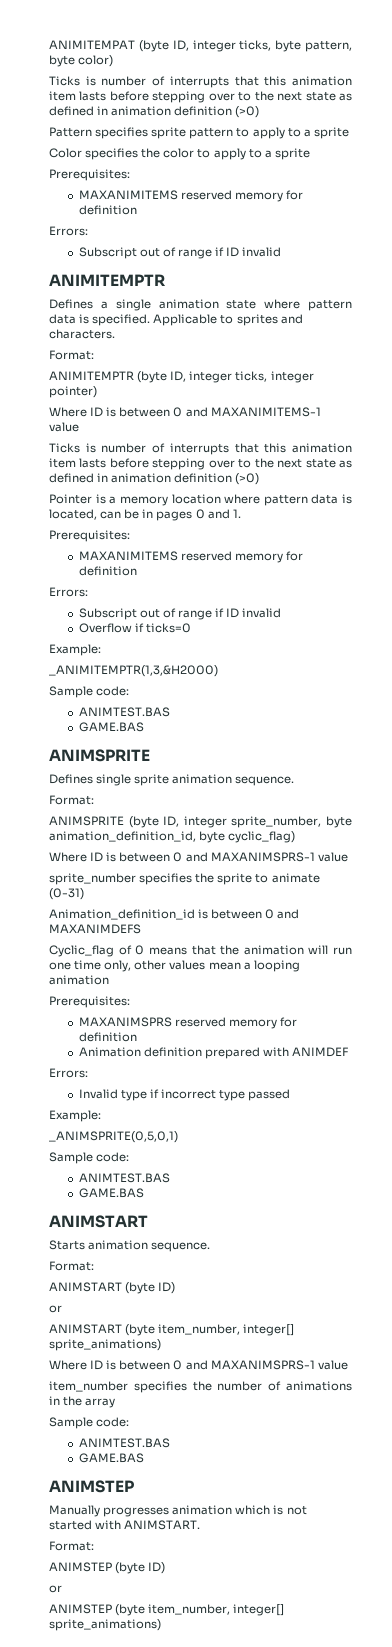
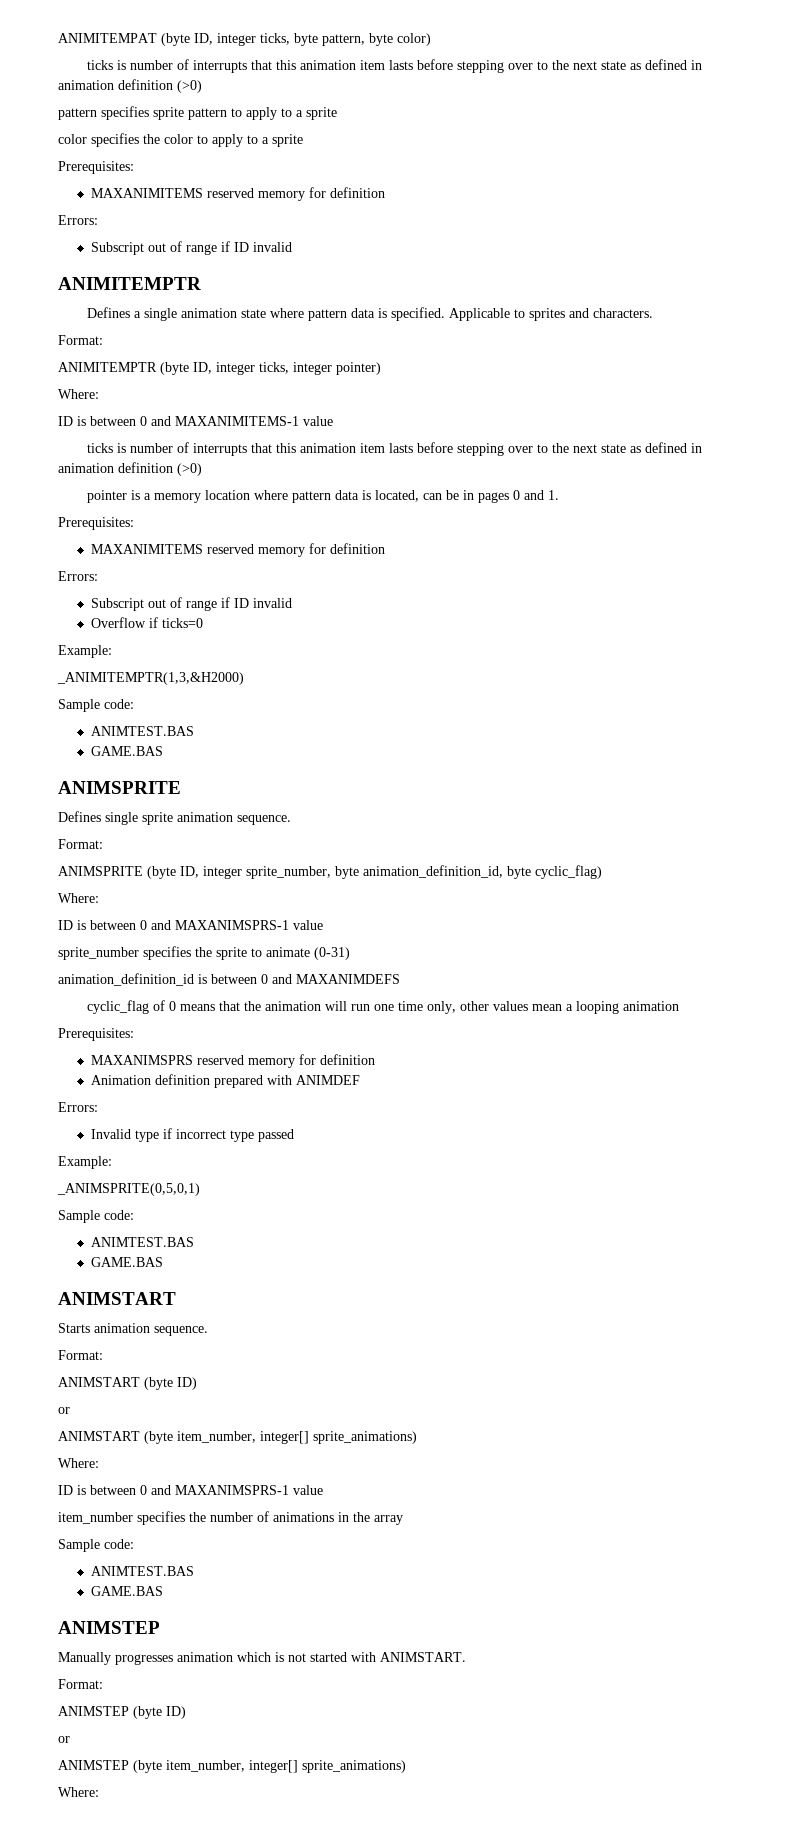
  ANIMITEMPAT (byte ID, integer ticks, byte pattern, byte color)
- Ticks is number of interrupts that this animation item lasts before stepping over to the next state as defined in animation definition (>0)
+ ticks is number of interrupts that this animation item lasts before stepping over to the next state as defined in animation definition (>0)
- Pattern specifies sprite pattern to apply to a sprite
+ pattern specifies sprite pattern to apply to a sprite
- Color specifies the color to apply to a sprite
+ color specifies the color to apply to a sprite
  ANIMITEMPTR (byte ID, integer ticks, integer pointer)
- Where ID is between 0 and MAXANIMITEMS-1 value
- Ticks is number of interrupts that this animation item lasts before stepping over to the next state as defined in animation definition (>0)
+ Where:
+ ID is between 0 and MAXANIMITEMS-1 value
+ ticks is number of interrupts that this animation item lasts before stepping over to the next state as defined in animation definition (>0)
- Pointer is a memory location where pattern data is located, can be in pages 0 and 1.
+ pointer is a memory location where pattern data is located, can be in pages 0 and 1.
  ANIMSPRITE (byte ID, integer sprite_number, byte animation_definition_id, byte cyclic_flag)
- Where ID is between 0 and MAXANIMSPRS-1 value
+ Where:
+ ID is between 0 and MAXANIMSPRS-1 value
- Animation_definition_id is between 0 and MAXANIMDEFS
+ animation_definition_id is between 0 and MAXANIMDEFS
- Cyclic_flag of 0 means that the animation will run one time only, other values mean a looping animation
+ cyclic_flag of 0 means that the animation will run one time only, other values mean a looping animation
  ANIMSTART (byte item_number, integer[] sprite_animations)
- Where ID is between 0 and MAXANIMSPRS-1 value
+ Where:
+ ID is between 0 and MAXANIMSPRS-1 value
  ANIMSTEP (byte item_number, integer[] sprite_animations)
+ Where:

